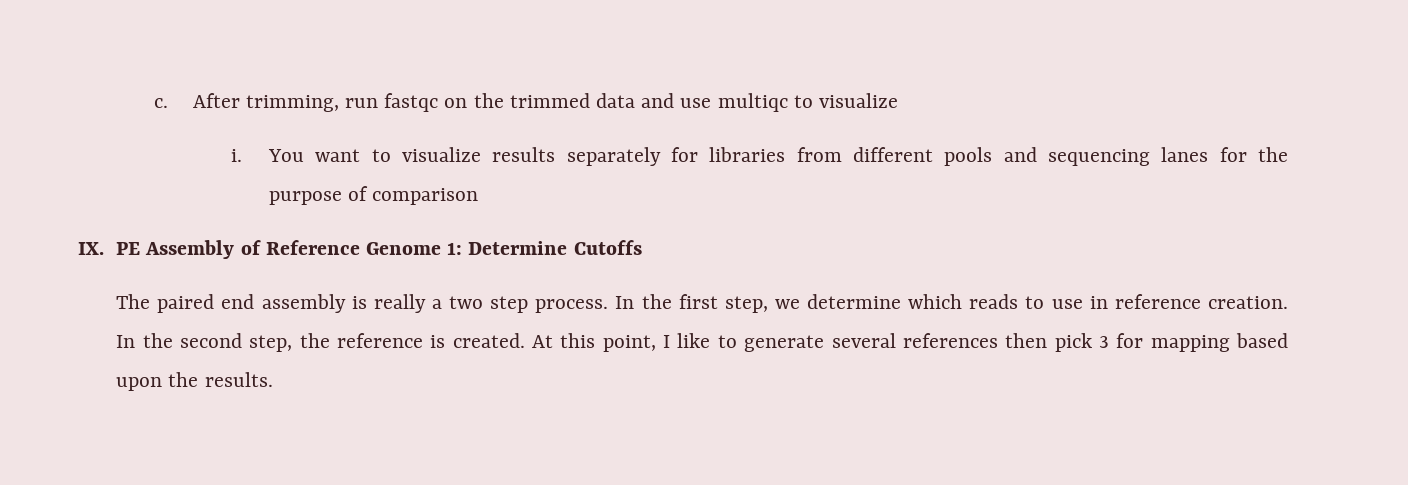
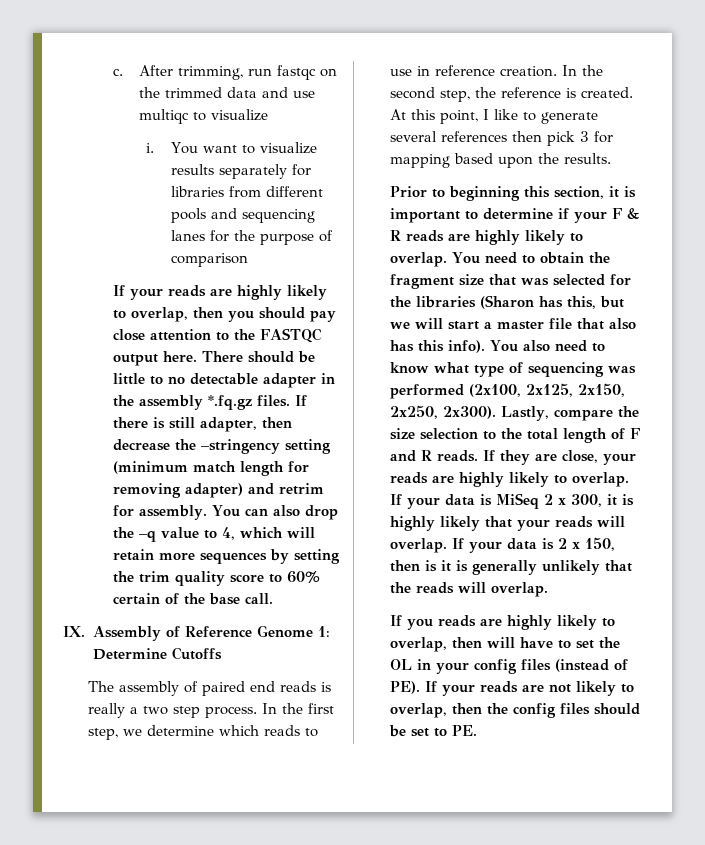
+ If your reads are highly likely to overlap, then you should pay close attention to the FASTQC output here. There should be little to no detectable adapter in the assembly *.fq.gz files. If there is still adapter, then decrease the –stringency setting (minimum match length for removing adapter) and retrim for assembly. You can also drop the –q value to 4, which will retain more sequences by setting the trim quality score to 60% certain of the base call.
- IX. PE Assembly of Reference Genome 1: Determine Cutoffs
+ IX. Assembly of Reference Genome 1: Determine Cutoffs
- The paired end assembly is really a two step process.
+ The assembly of paired end reads is really a two step process.
+ Prior to beginning this section, it is important to determine if your F & R reads are highly likely to overlap. You need to obtain the fragment size that was selected for the libraries (Sharon has this, but we will start a master file that also has this info). You also need to know what type of sequencing was performed (2x100, 2x125, 2x150, 2x250, 2x300). Lastly, compare the size selection to the total length of F and R reads. If they are close, your reads are highly likely to overlap. If your data is MiSeq 2 x 300, it is highly likely that your reads will overlap. If your data is 2 x 150, then is it is generally unlikely that the reads will overlap.
+ If you reads are highly likely to overlap, then will have to set the OL in your config files (instead of PE). If your reads are not likely to overlap, then the config files should be set to PE.

